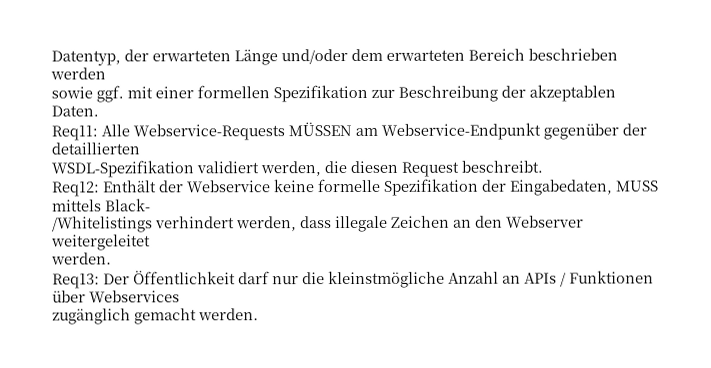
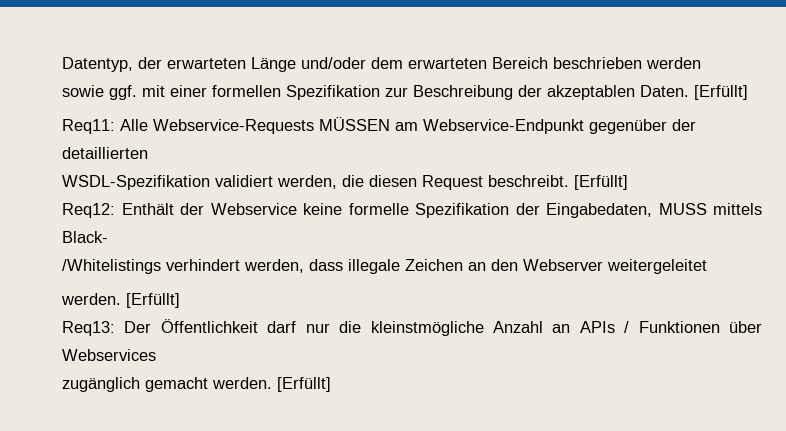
- sowie ggf. mit einer formellen Spezifikation zur Beschreibung der akzeptablen Daten.
+ sowie ggf. mit einer formellen Spezifikation zur Beschreibung der akzeptablen Daten. [Erfüllt]
- WSDL-Spezifikation validiert werden, die diesen Request beschreibt.
+ WSDL-Spezifikation validiert werden, die diesen Request beschreibt. [Erfüllt]
  /Whitelistings verhindert werden, dass illegale Zeichen an den Webserver weitergeleitet
- werden.
+ werden. [Erfüllt]
- zugänglich gemacht werden.
+ zugänglich gemacht werden. [Erfüllt]

